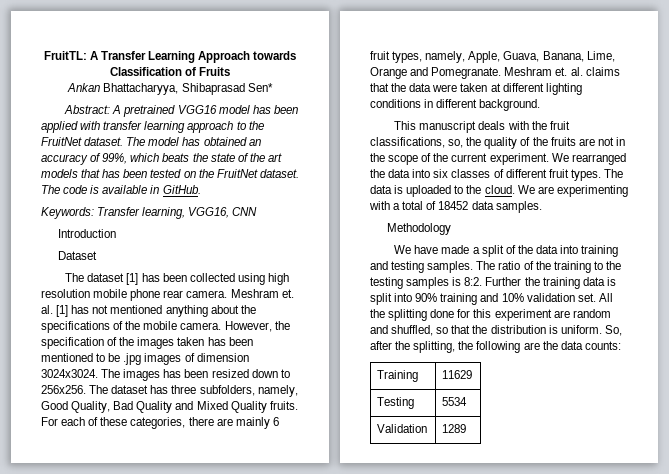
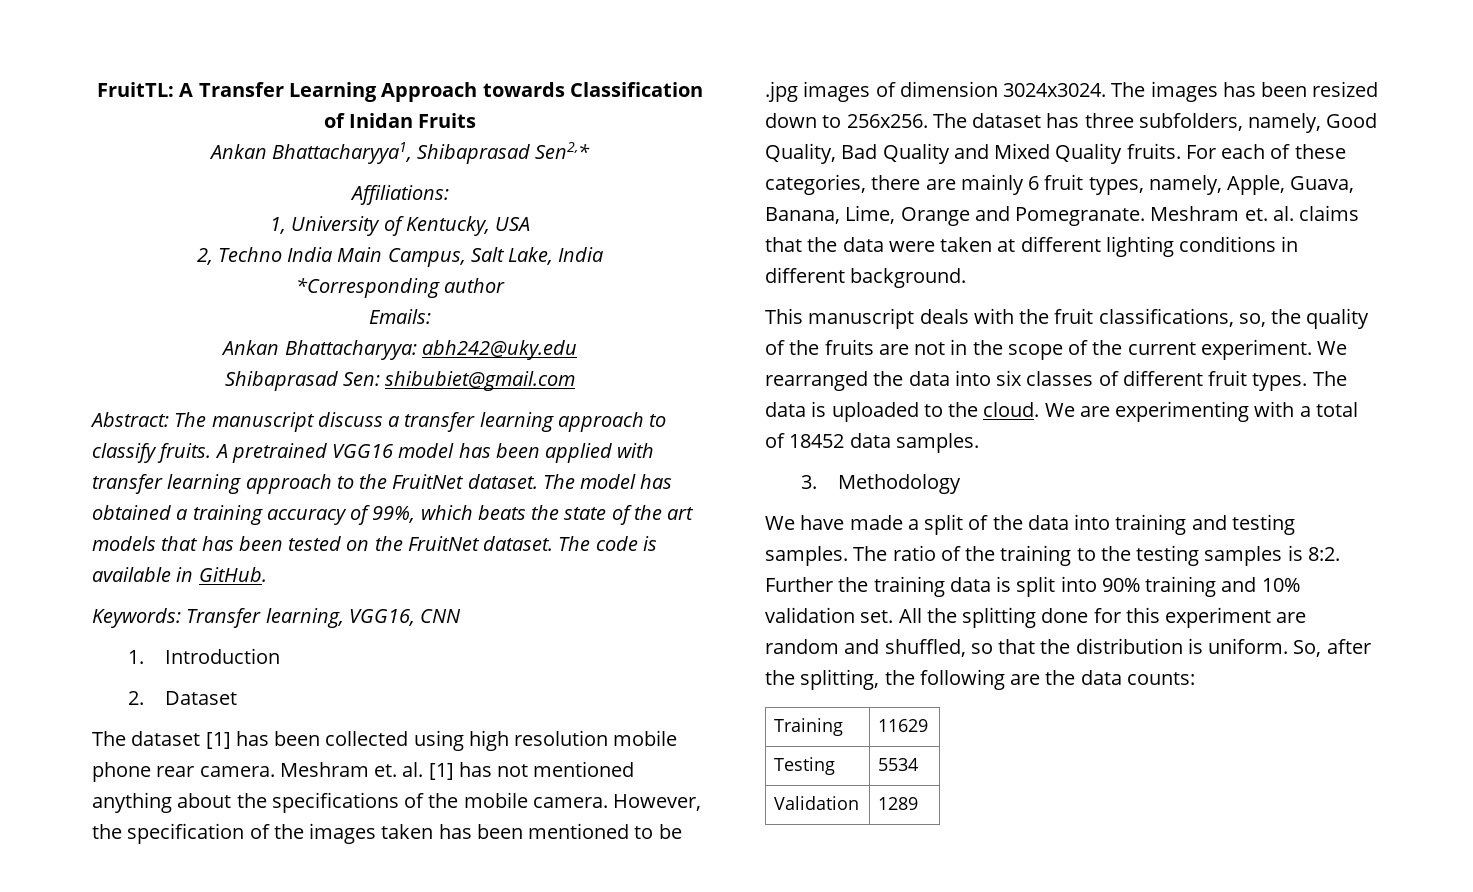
- FruitTL: A Transfer Learning Approach towards Classification of Fruits
+ FruitTL: A Transfer Learning Approach towards Classification of Inidan Fruits
- Ankan Bhattacharyya, Shibaprasad Sen*
- Abstract: A pretrained VGG16 model has been applied with transfer learning approach to the FruitNet dataset.
+ Ankan Bhattacharyya1, Shibaprasad Sen2,*
+ Affiliations:
+ 1, University of Kentucky, USA
+ 2, Techno India Main Campus, Salt Lake, India
+ *Corresponding author
+ Emails:
+ Ankan Bhattacharyya: abh242@uky.edu
+ Shibaprasad Sen: shibubiet@gmail.com
+ Abstract: The manuscript discuss a transfer learning approach to classify fruits. A pretrained VGG16 model has been applied with transfer learning approach to the FruitNet dataset.
- The model has obtained an accuracy of 99%, which beats the state of the art models that has been tested on the FruitNet dataset.
+ The model has obtained a training accuracy of 99%, which beats the state of the art models that has been tested on the FruitNet dataset.
- Introduction
+ 1. Introduction
- Dataset
+ 2. Dataset
- Methodology
+ 3. Methodology

